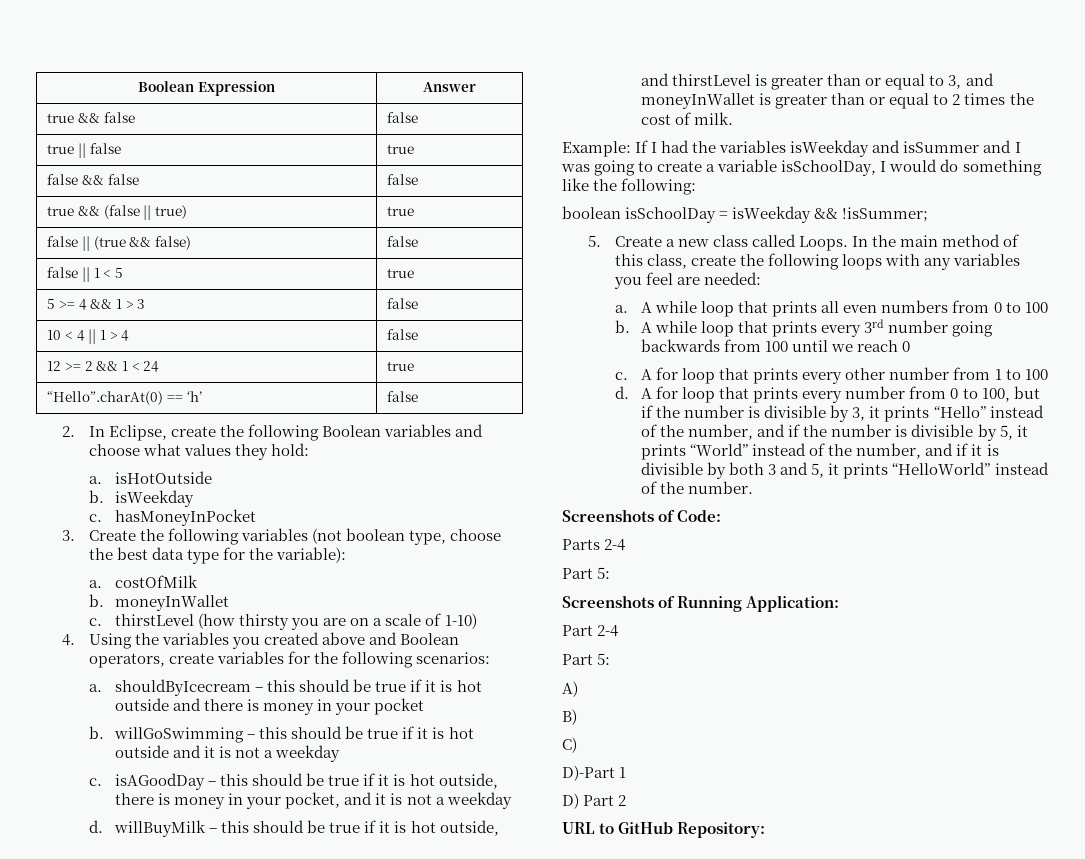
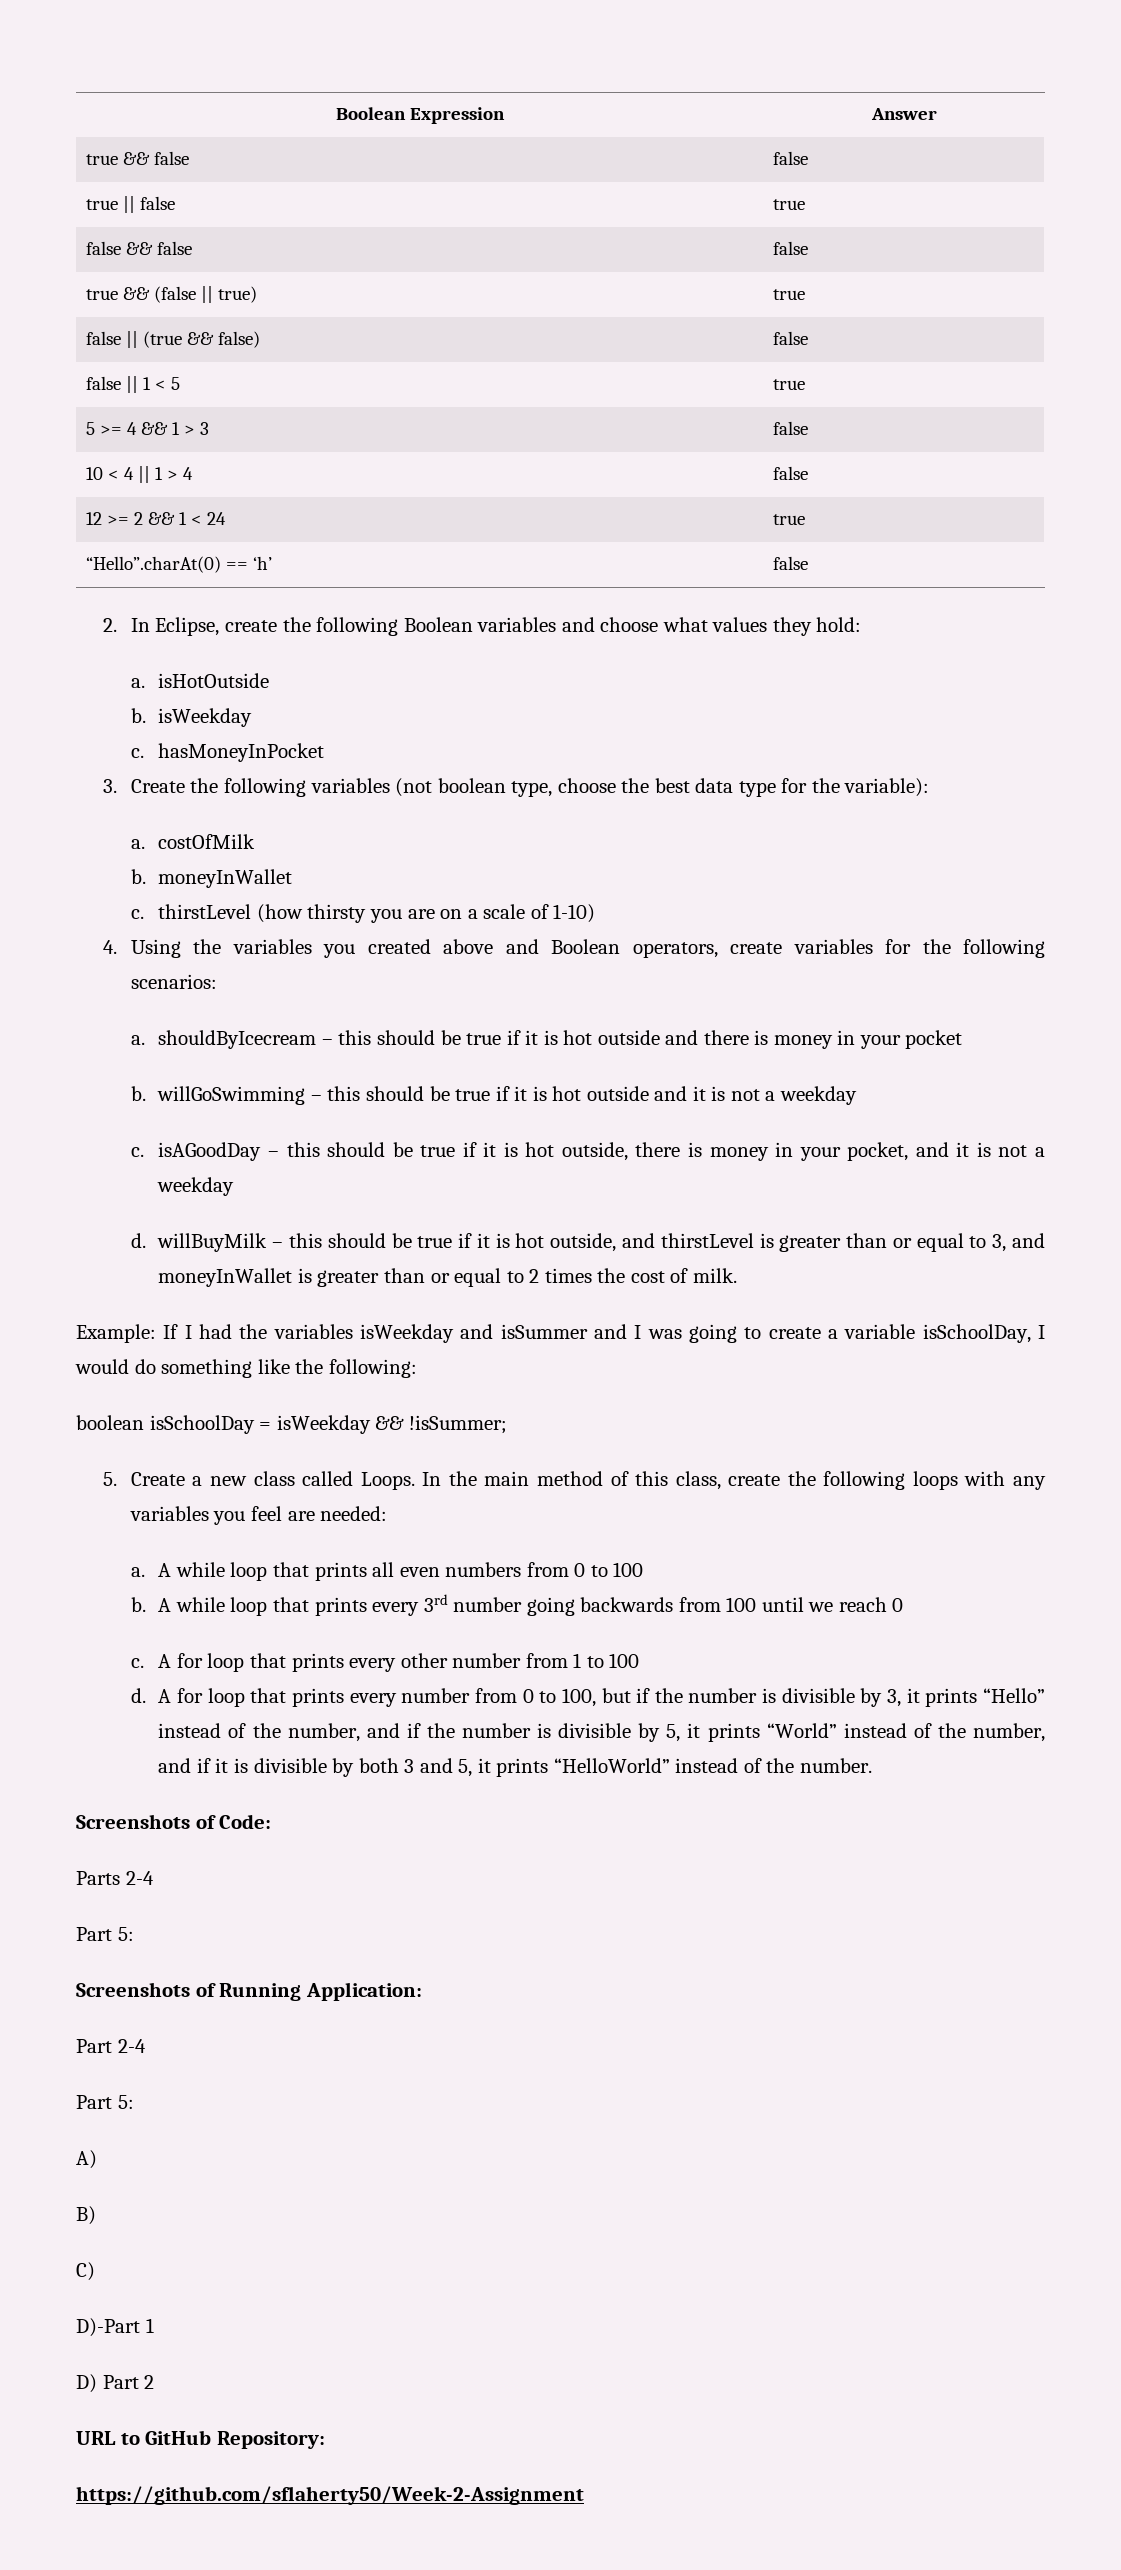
+ https://github.com/sflaherty50/Week-2-Assignment

